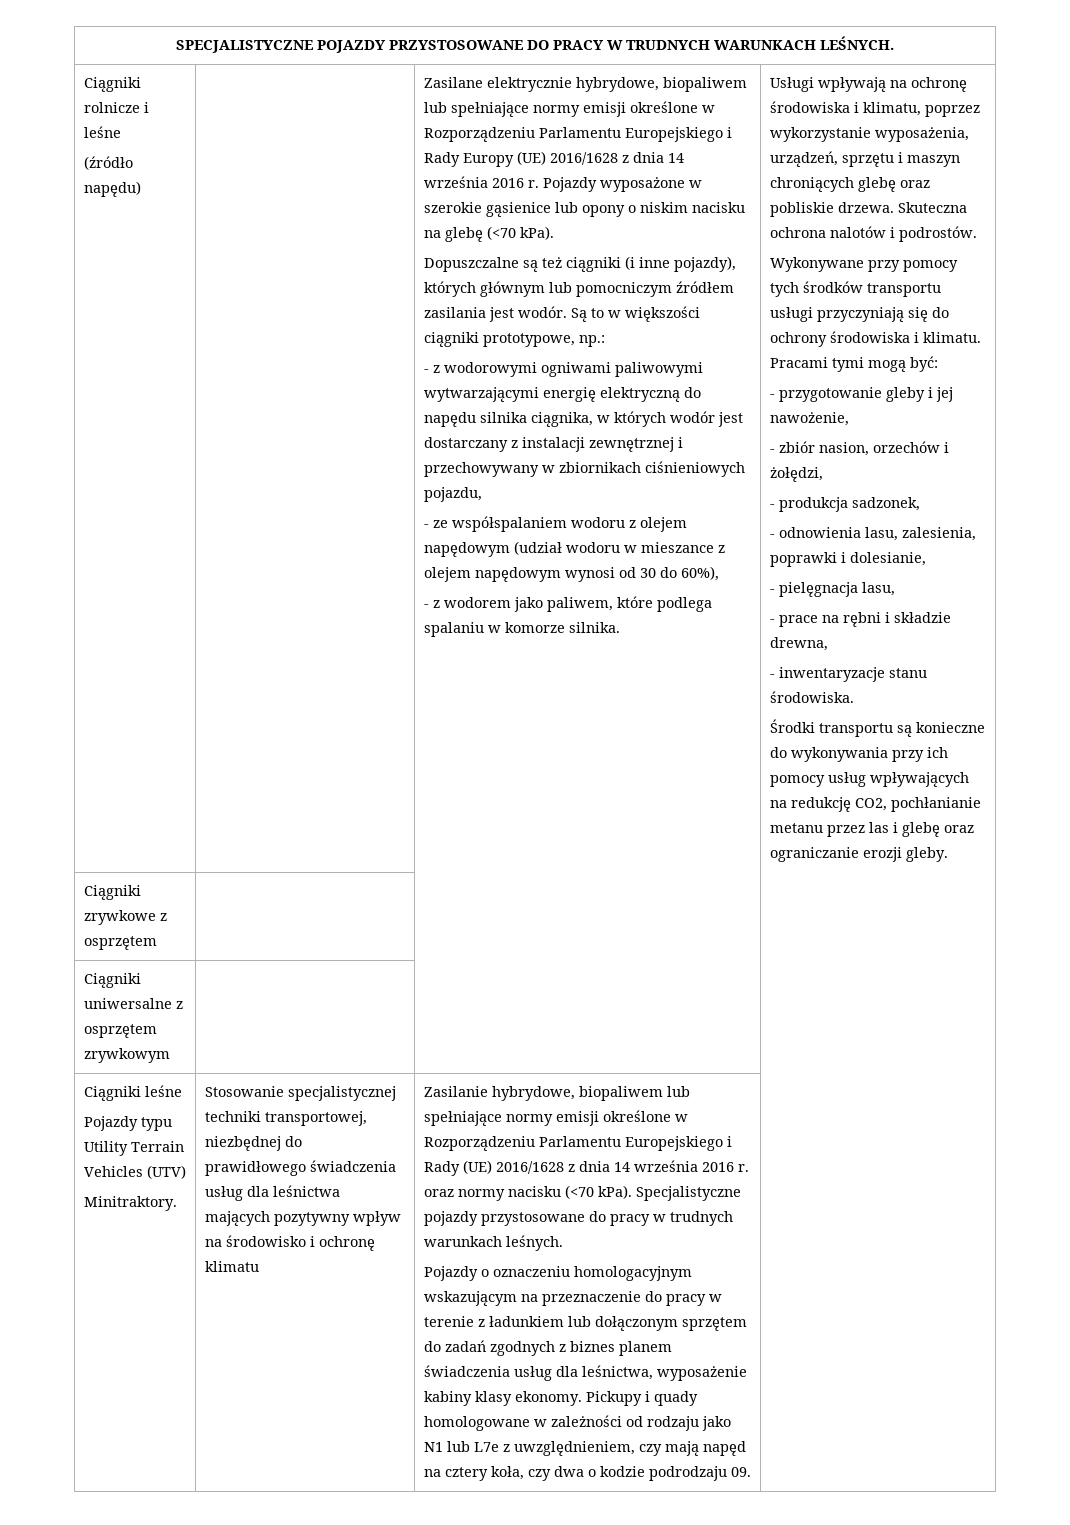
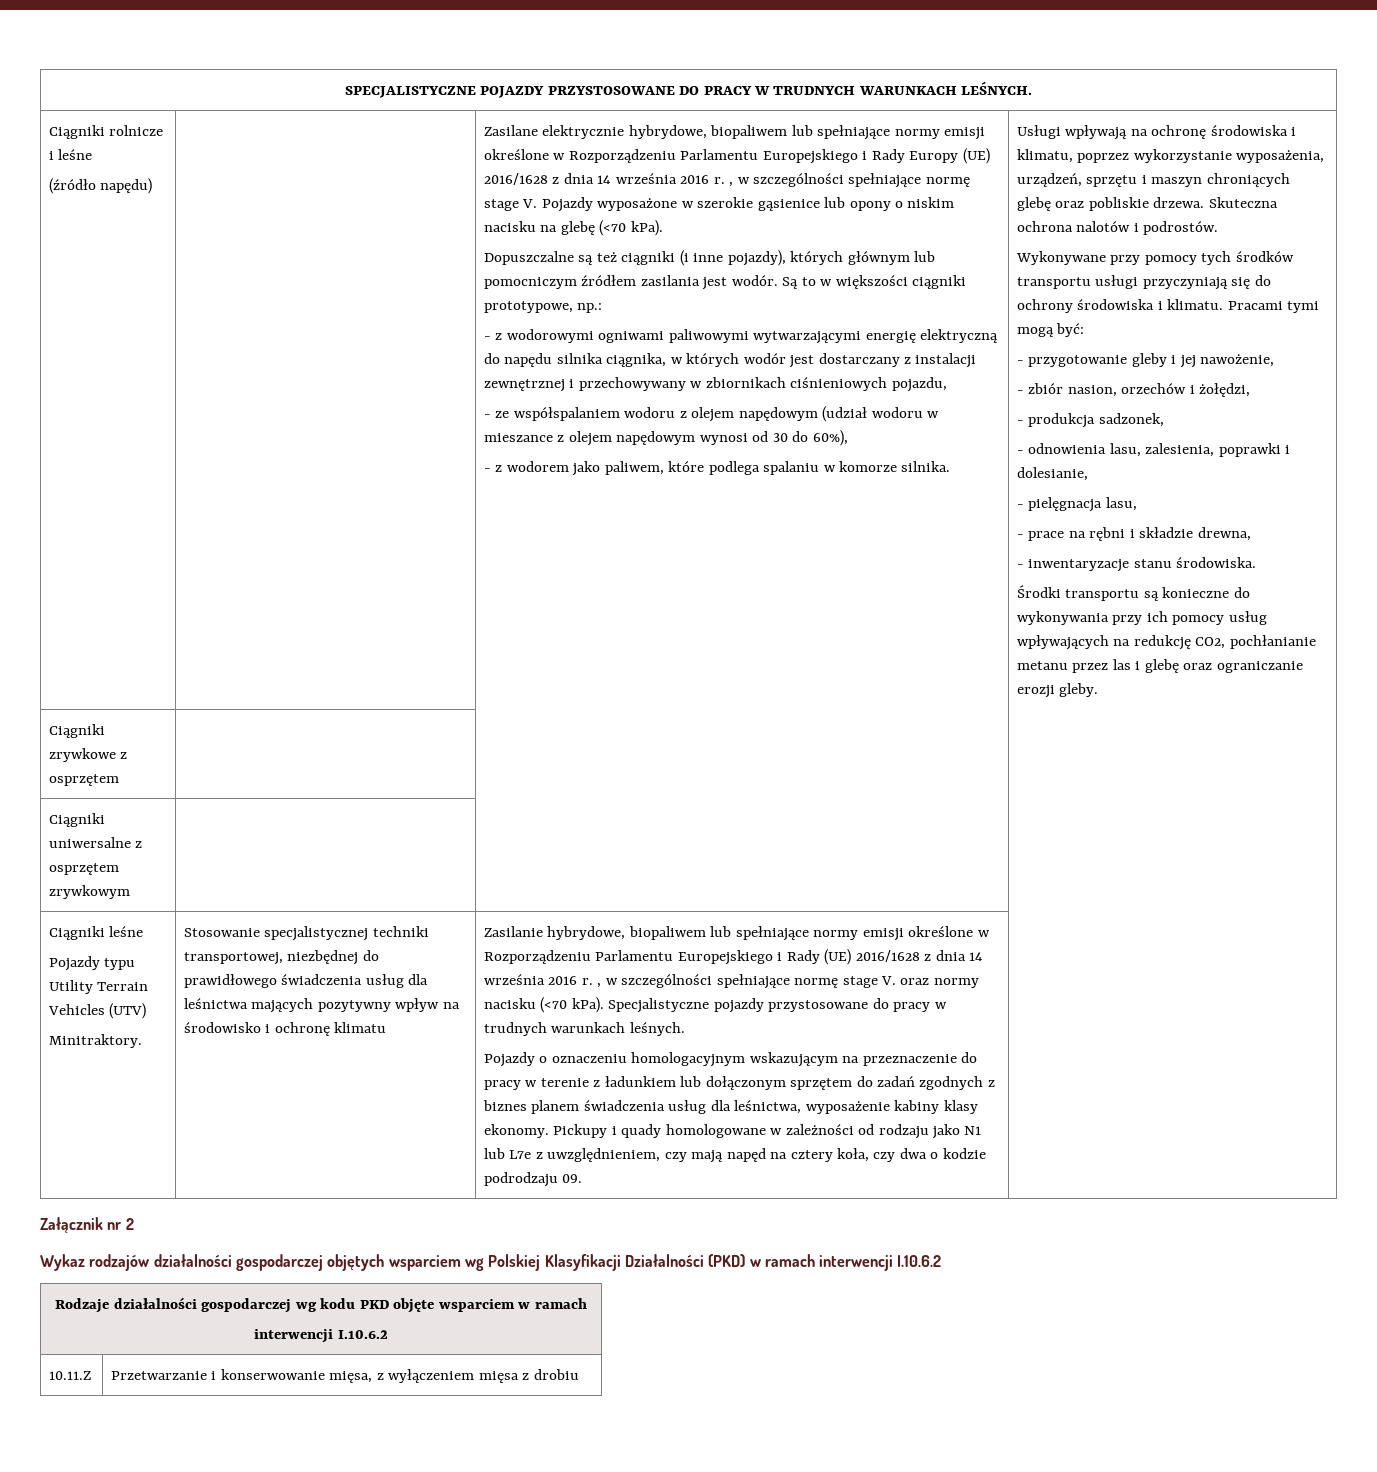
- Zasilane elektrycznie hybrydowe, biopaliwem lub spełniające normy emisji określone w Rozporządzeniu Parlamentu Europejskiego i Rady Europy (UE) 2016/1628 z dnia 14 września 2016 r. Pojazdy wyposażone w szerokie gąsienice lub opony o niskim nacisku na glebę (<70 kPa).
+ Zasilane elektrycznie hybrydowe, biopaliwem lub spełniające normy emisji określone w Rozporządzeniu Parlamentu Europejskiego i Rady Europy (UE) 2016/1628 z dnia 14 września 2016 r. , w szczególności spełniające normę stage V. Pojazdy wyposażone w szerokie gąsienice lub opony o niskim nacisku na glebę (<70 kPa).
- Zasilanie hybrydowe, biopaliwem lub spełniające normy emisji określone w Rozporządzeniu Parlamentu Europejskiego i Rady (UE) 2016/1628 z dnia 14 września 2016 r. oraz normy nacisku (<70 kPa).
+ Zasilanie hybrydowe, biopaliwem lub spełniające normy emisji określone w Rozporządzeniu Parlamentu Europejskiego i Rady (UE) 2016/1628 z dnia 14 września 2016 r. , w szczególności spełniające normę stage V. oraz normy nacisku (<70 kPa).
+ Załącznik nr 2
+ Wykaz rodzajów działalności gospodarczej objętych wsparciem wg Polskiej Klasyfikacji Działalności (PKD) w ramach interwencji I.10.6.2
+ Rodzaje działalności gospodarczej wg kodu PKD objęte wsparciem w ramach
+ interwencji I.10.6.2
+ 10.11.Z | Przetwarzanie i konserwowanie mięsa, z wyłączeniem mięsa z drobiu

